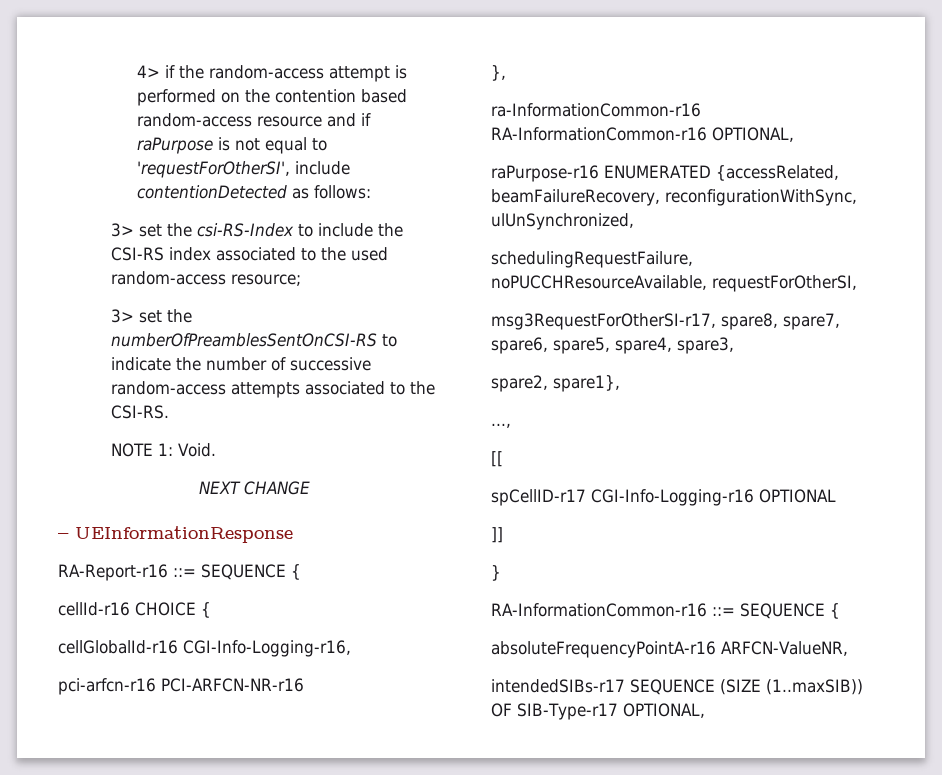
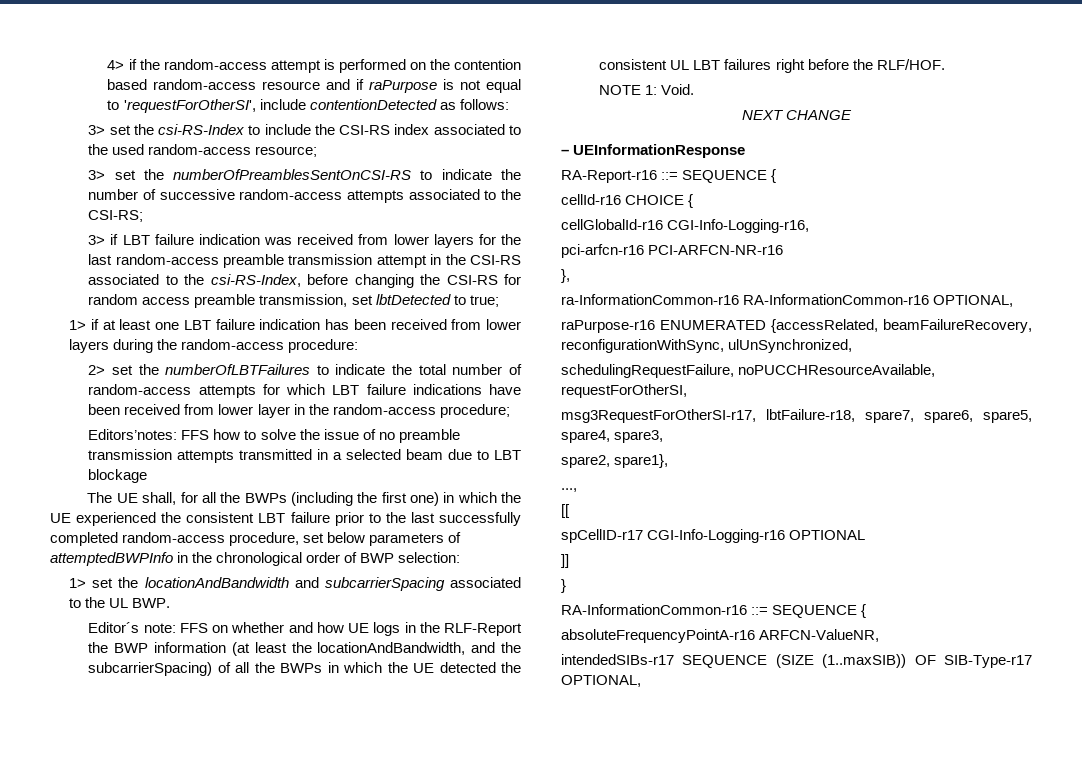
- 3> set the numberOfPreamblesSentOnCSI-RS to indicate the number of successive random-access attempts associated to the CSI-RS.
+ 3> set the numberOfPreamblesSentOnCSI-RS to indicate the number of successive random-access attempts associated to the CSI-RS;
+ 3> if LBT failure indication was received from lower layers for the last random-access preamble transmission attempt in the CSI-RS associated to the csi-RS-Index, before changing the CSI-RS for random access preamble transmission, set lbtDetected to true;
+ 1> if at least one LBT failure indication has been received from lower layers during the random-access procedure:
+ 2> set the numberOfLBTFailures to indicate the total number of random-access attempts for which LBT failure indications have been received from lower layer in the random-access procedure;
+ Editors’notes: FFS how to solve the issue of no preamble transmission attempts transmitted in a selected beam due to LBT blockage
+ The UE shall, for all the BWPs (including the first one) in which the UE experienced the consistent LBT failure prior to the last successfully completed random-access procedure, set below parameters of attemptedBWPInfo in the chronological order of BWP selection:
+ 1> set the locationAndBandwidth and subcarrierSpacing associated to the UL BWP.
+ Editor´s note: FFS on whether and how UE logs in the RLF-Report the BWP information (at least the locationAndBandwidth, and the subcarrierSpacing) of all the BWPs in which the UE detected the consistent UL LBT failures right before the RLF/HOF.
- msg3RequestForOtherSI-r17, spare8, spare7, spare6, spare5, spare4, spare3,
+ msg3RequestForOtherSI-r17, lbtFailure-r18, spare7, spare6, spare5, spare4, spare3,

